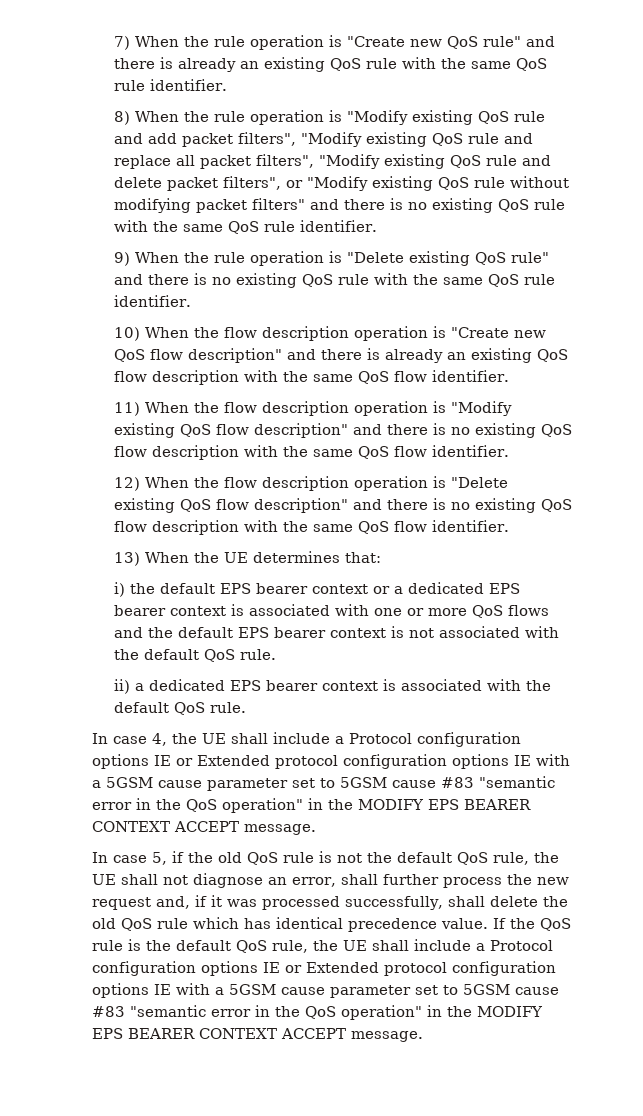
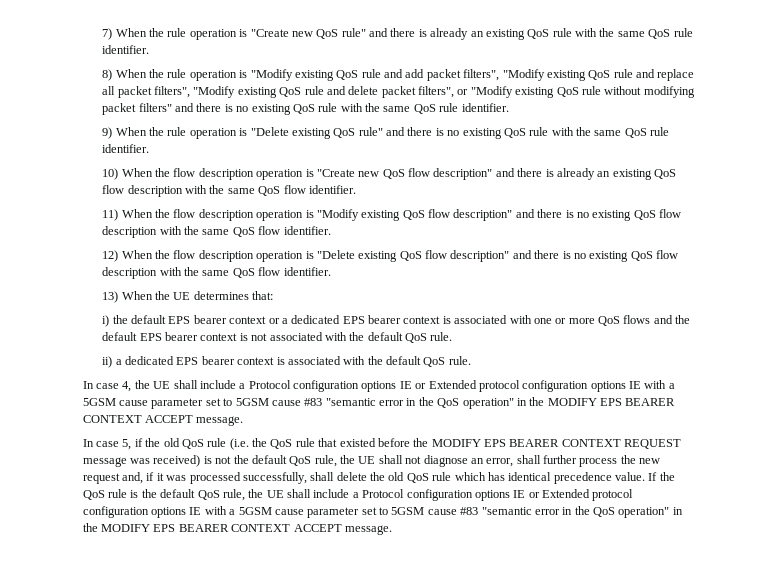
- In case 5, if the old QoS rule is not the default QoS rule, the UE shall not diagnose an error, shall further process the new request and, if it was processed successfully, shall delete the old QoS rule which has identical precedence value.
+ In case 5, if the old QoS rule (i.e. the QoS rule that existed before the MODIFY EPS BEARER CONTEXT REQUEST message was received) is not the default QoS rule, the UE shall not diagnose an error, shall further process the new request and, if it was processed successfully, shall delete the old QoS rule which has identical precedence value.

